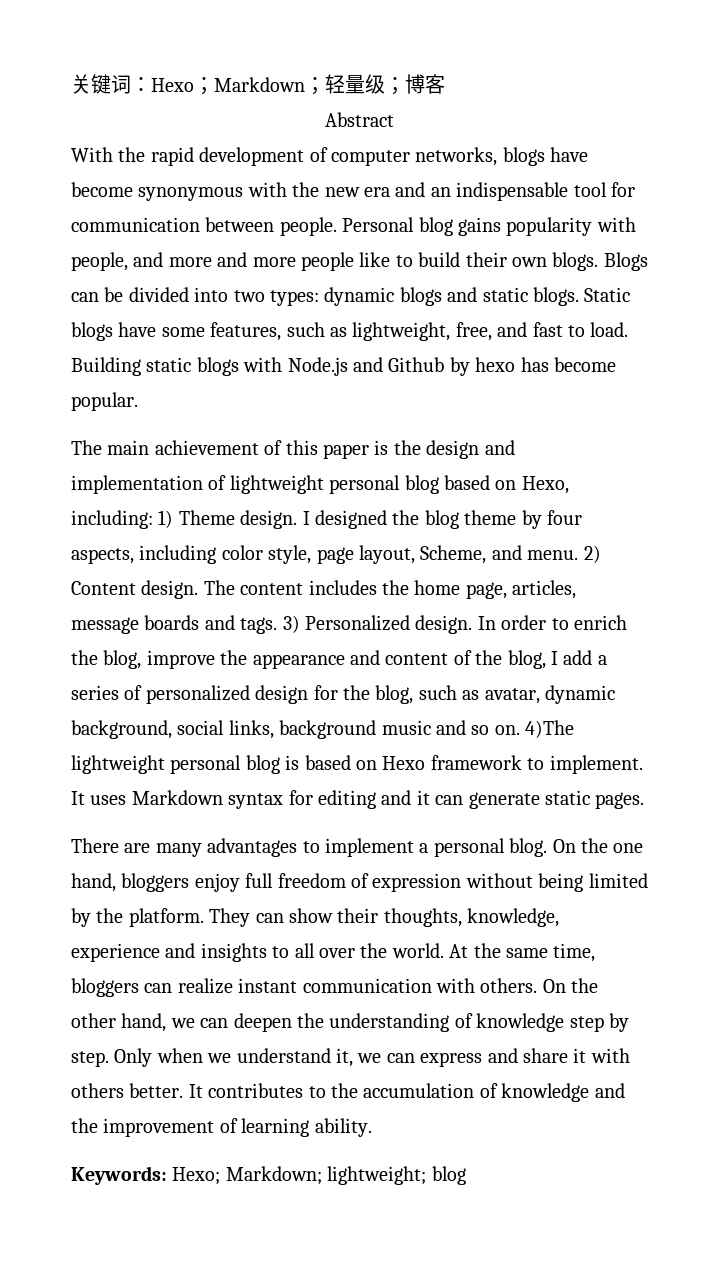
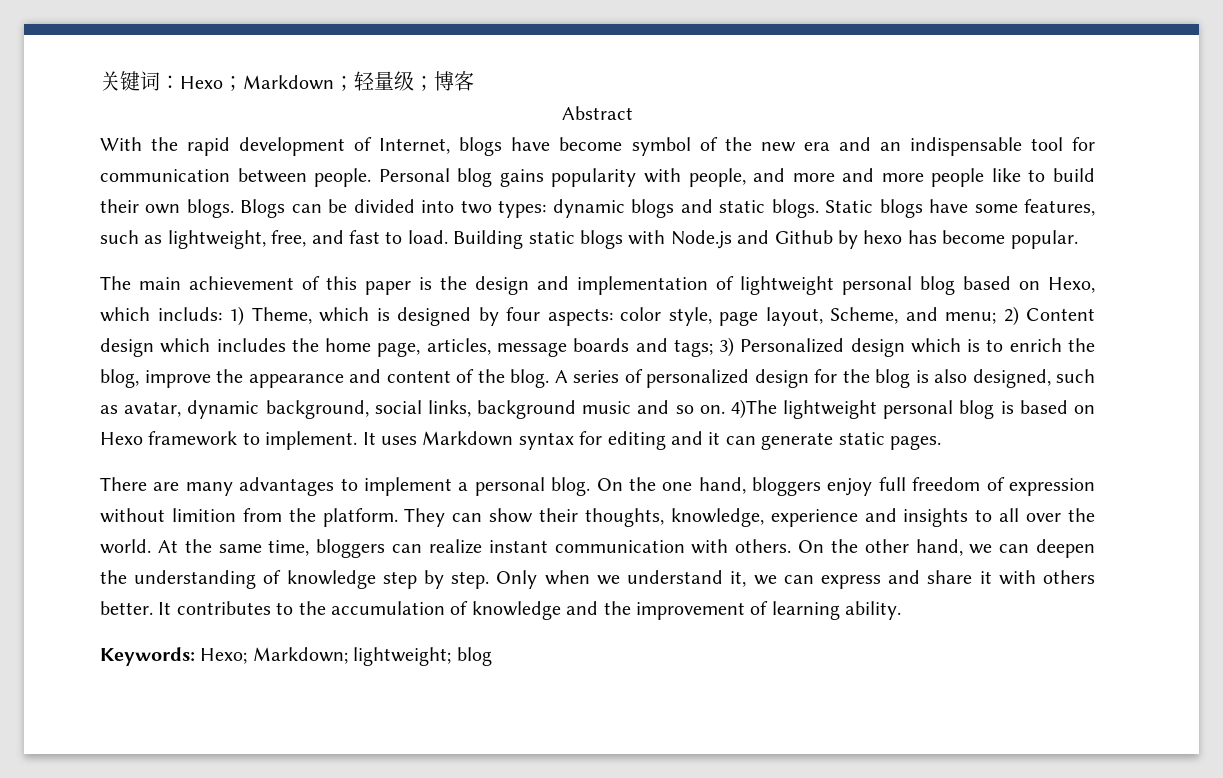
- With the rapid development of computer networks, blogs have become synonymous with the new era and an indispensable tool for communication between people.
+ With the rapid development of Internet, blogs have become symbol of the new era and an indispensable tool for communication between people.
- The main achievement of this paper is the design and implementation of lightweight personal blog based on Hexo, including: 1) Theme design. I designed the blog theme by four aspects, including color style, page layout, Scheme, and menu.
+ The main achievement of this paper is the design and implementation of lightweight personal blog based on Hexo, which includs: 1) Theme, which is designed by four aspects: color style, page layout, Scheme, and menu;
- 2) Content design. The content includes the home page, articles, message boards and tags.
+ 2) Content design which includes the home page, articles, message boards and tags;
- 3) Personalized design. In order to enrich the blog, improve the appearance and content of the blog, I add a series of personalized design for the blog, such as avatar, dynamic background, social links, background music and so on.
+ 3) Personalized design which is to enrich the blog, improve the appearance and content of the blog. A series of personalized design for the blog is also designed, such as avatar, dynamic background, social links, background music and so on.
- On the one hand, bloggers enjoy full freedom of expression without being limited by the platform.
+ On the one hand, bloggers enjoy full freedom of expression without limition from the platform.

